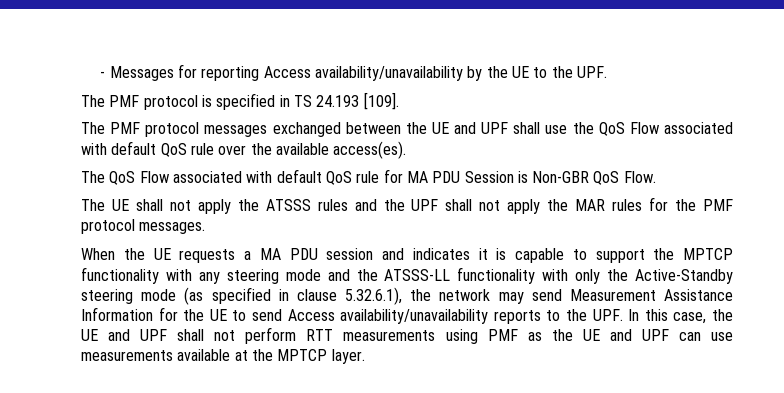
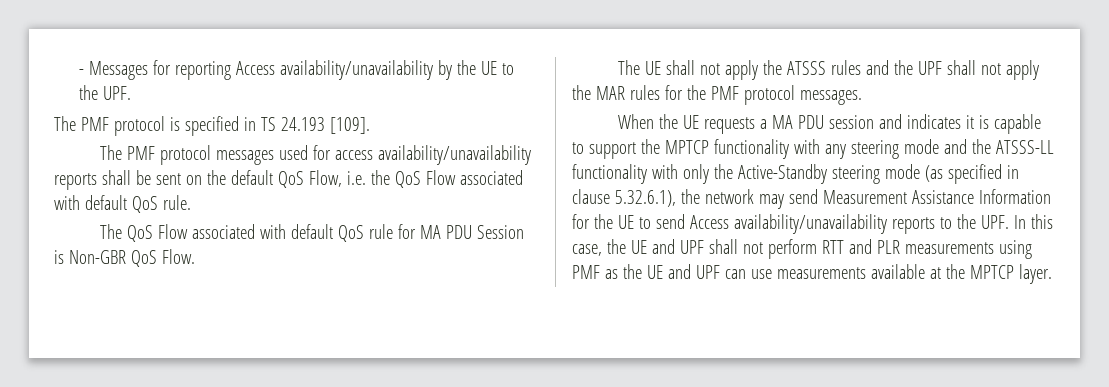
- The PMF protocol messages exchanged between the UE and UPF shall use the QoS Flow associated with default QoS rule over the available access(es).
+ The PMF protocol messages used for access availability/unavailability reports shall be sent on the default QoS Flow, i.e. the QoS Flow associated with default QoS rule.
- When the UE requests a MA PDU session and indicates it is capable to support the MPTCP functionality with any steering mode and the ATSSS-LL functionality with only the Active-Standby steering mode (as specified in clause 5.32.6.1), the network may send Measurement Assistance Information for the UE to send Access availability/unavailability reports to the UPF. In this case, the UE and UPF shall not perform RTT measurements using PMF as the UE and UPF can use measurements available at the MPTCP layer.
+ When the UE requests a MA PDU session and indicates it is capable to support the MPTCP functionality with any steering mode and the ATSSS-LL functionality with only the Active-Standby steering mode (as specified in clause 5.32.6.1), the network may send Measurement Assistance Information for the UE to send Access availability/unavailability reports to the UPF. In this case, the UE and UPF shall not perform RTT and PLR measurements using PMF as the UE and UPF can use measurements available at the MPTCP layer.

